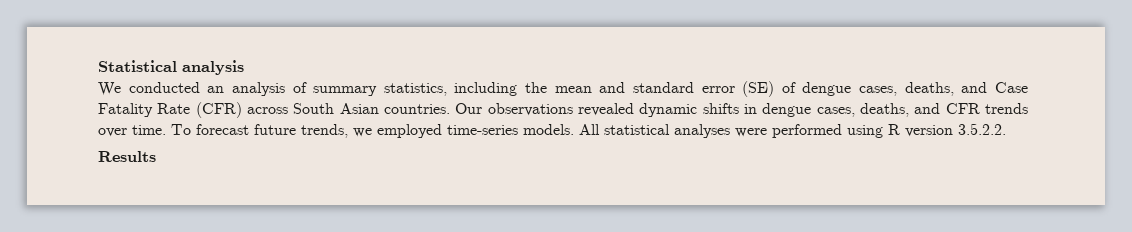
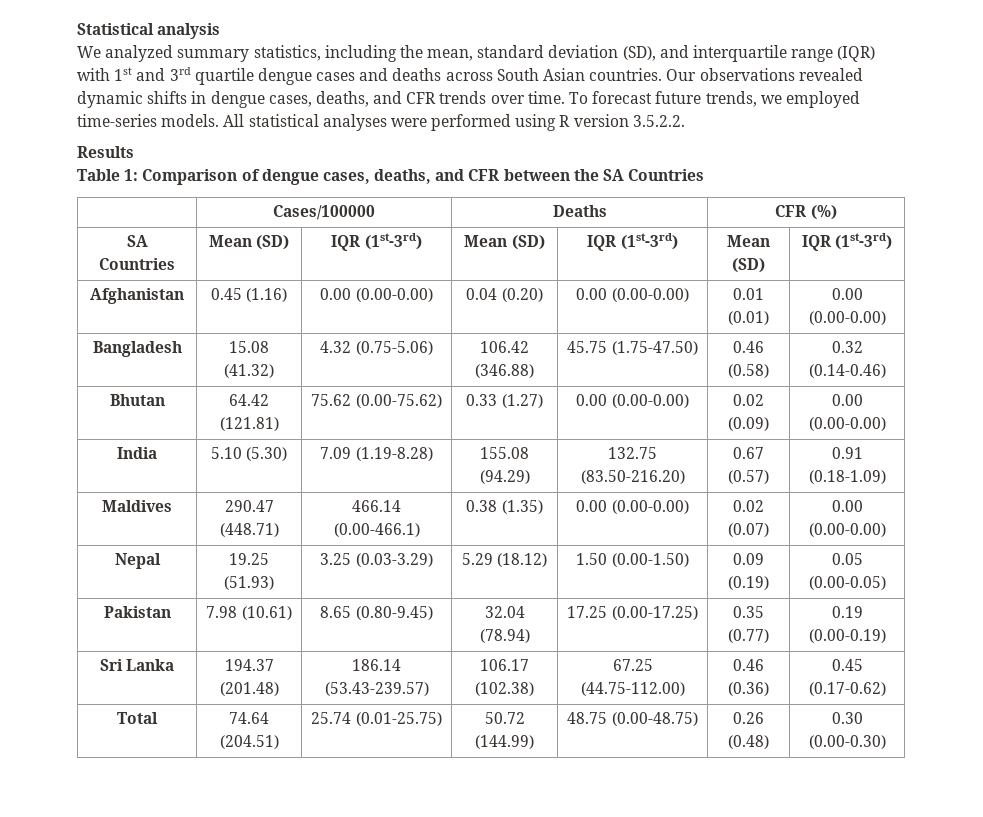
- We conducted an analysis of summary statistics, including the mean and standard error (SE) of dengue cases, deaths, and Case Fatality Rate (CFR) across South Asian countries.
+ We analyzed summary statistics, including the mean, standard deviation (SD), and interquartile range (IQR) with 1st and 3rd quartile dengue cases and deaths across South Asian countries.
+ Table 1: Comparison of dengue cases, deaths, and CFR between the SA Countries
+ | Cases/100000 | Deaths | CFR (%)
+ SA Countries | Mean (SD) | IQR (1st-3rd) | Mean (SD) | IQR (1st-3rd) | Mean (SD) | IQR (1st-3rd)
+ Afghanistan | 0.45 (1.16) | 0.00 (0.00-0.00) | 0.04 (0.20) | 0.00 (0.00-0.00) | 0.01 (0.01) | 0.00 (0.00-0.00)
+ Bangladesh | 15.08 (41.32) | 4.32 (0.75-5.06) | 106.42 (346.88) | 45.75 (1.75-47.50) | 0.46 (0.58) | 0.32 (0.14-0.46)
+ Bhutan | 64.42 (121.81) | 75.62 (0.00-75.62) | 0.33 (1.27) | 0.00 (0.00-0.00) | 0.02 (0.09) | 0.00 (0.00-0.00)
+ India | 5.10 (5.30) | 7.09 (1.19-8.28) | 155.08 (94.29) | 132.75 (83.50-216.20) | 0.67 (0.57) | 0.91 (0.18-1.09)
+ Maldives | 290.47 (448.71) | 466.14 (0.00-466.1) | 0.38 (1.35) | 0.00 (0.00-0.00) | 0.02 (0.07) | 0.00 (0.00-0.00)
+ Nepal | 19.25 (51.93) | 3.25 (0.03-3.29) | 5.29 (18.12) | 1.50 (0.00-1.50) | 0.09 (0.19) | 0.05 (0.00-0.05)
+ Pakistan | 7.98 (10.61) | 8.65 (0.80-9.45) | 32.04 (78.94) | 17.25 (0.00-17.25) | 0.35 (0.77) | 0.19 (0.00-0.19)
+ Sri Lanka | 194.37 (201.48) | 186.14 (53.43-239.57) | 106.17 (102.38) | 67.25 (44.75-112.00) | 0.46 (0.36) | 0.45 (0.17-0.62)
+ Total | 74.64 (204.51) | 25.74 (0.01-25.75) | 50.72 (144.99) | 48.75 (0.00-48.75) | 0.26 (0.48) | 0.30 (0.00-0.30)

